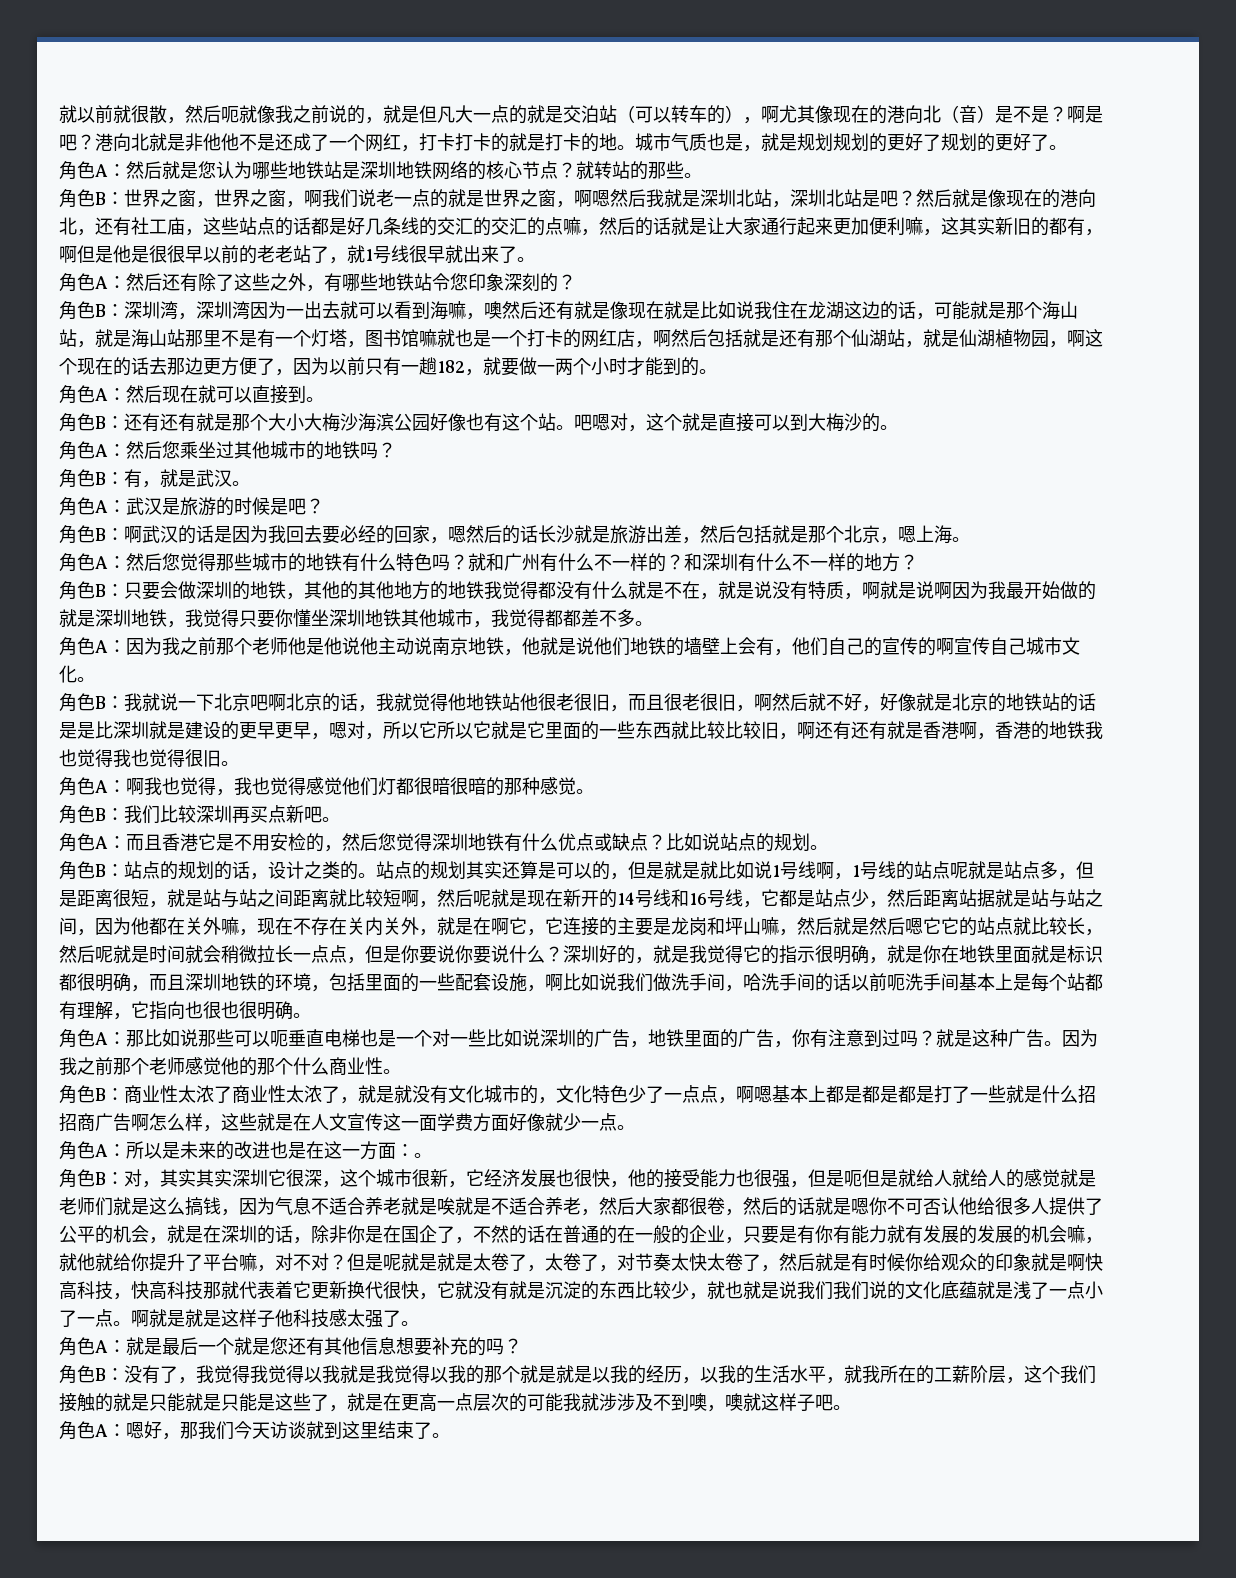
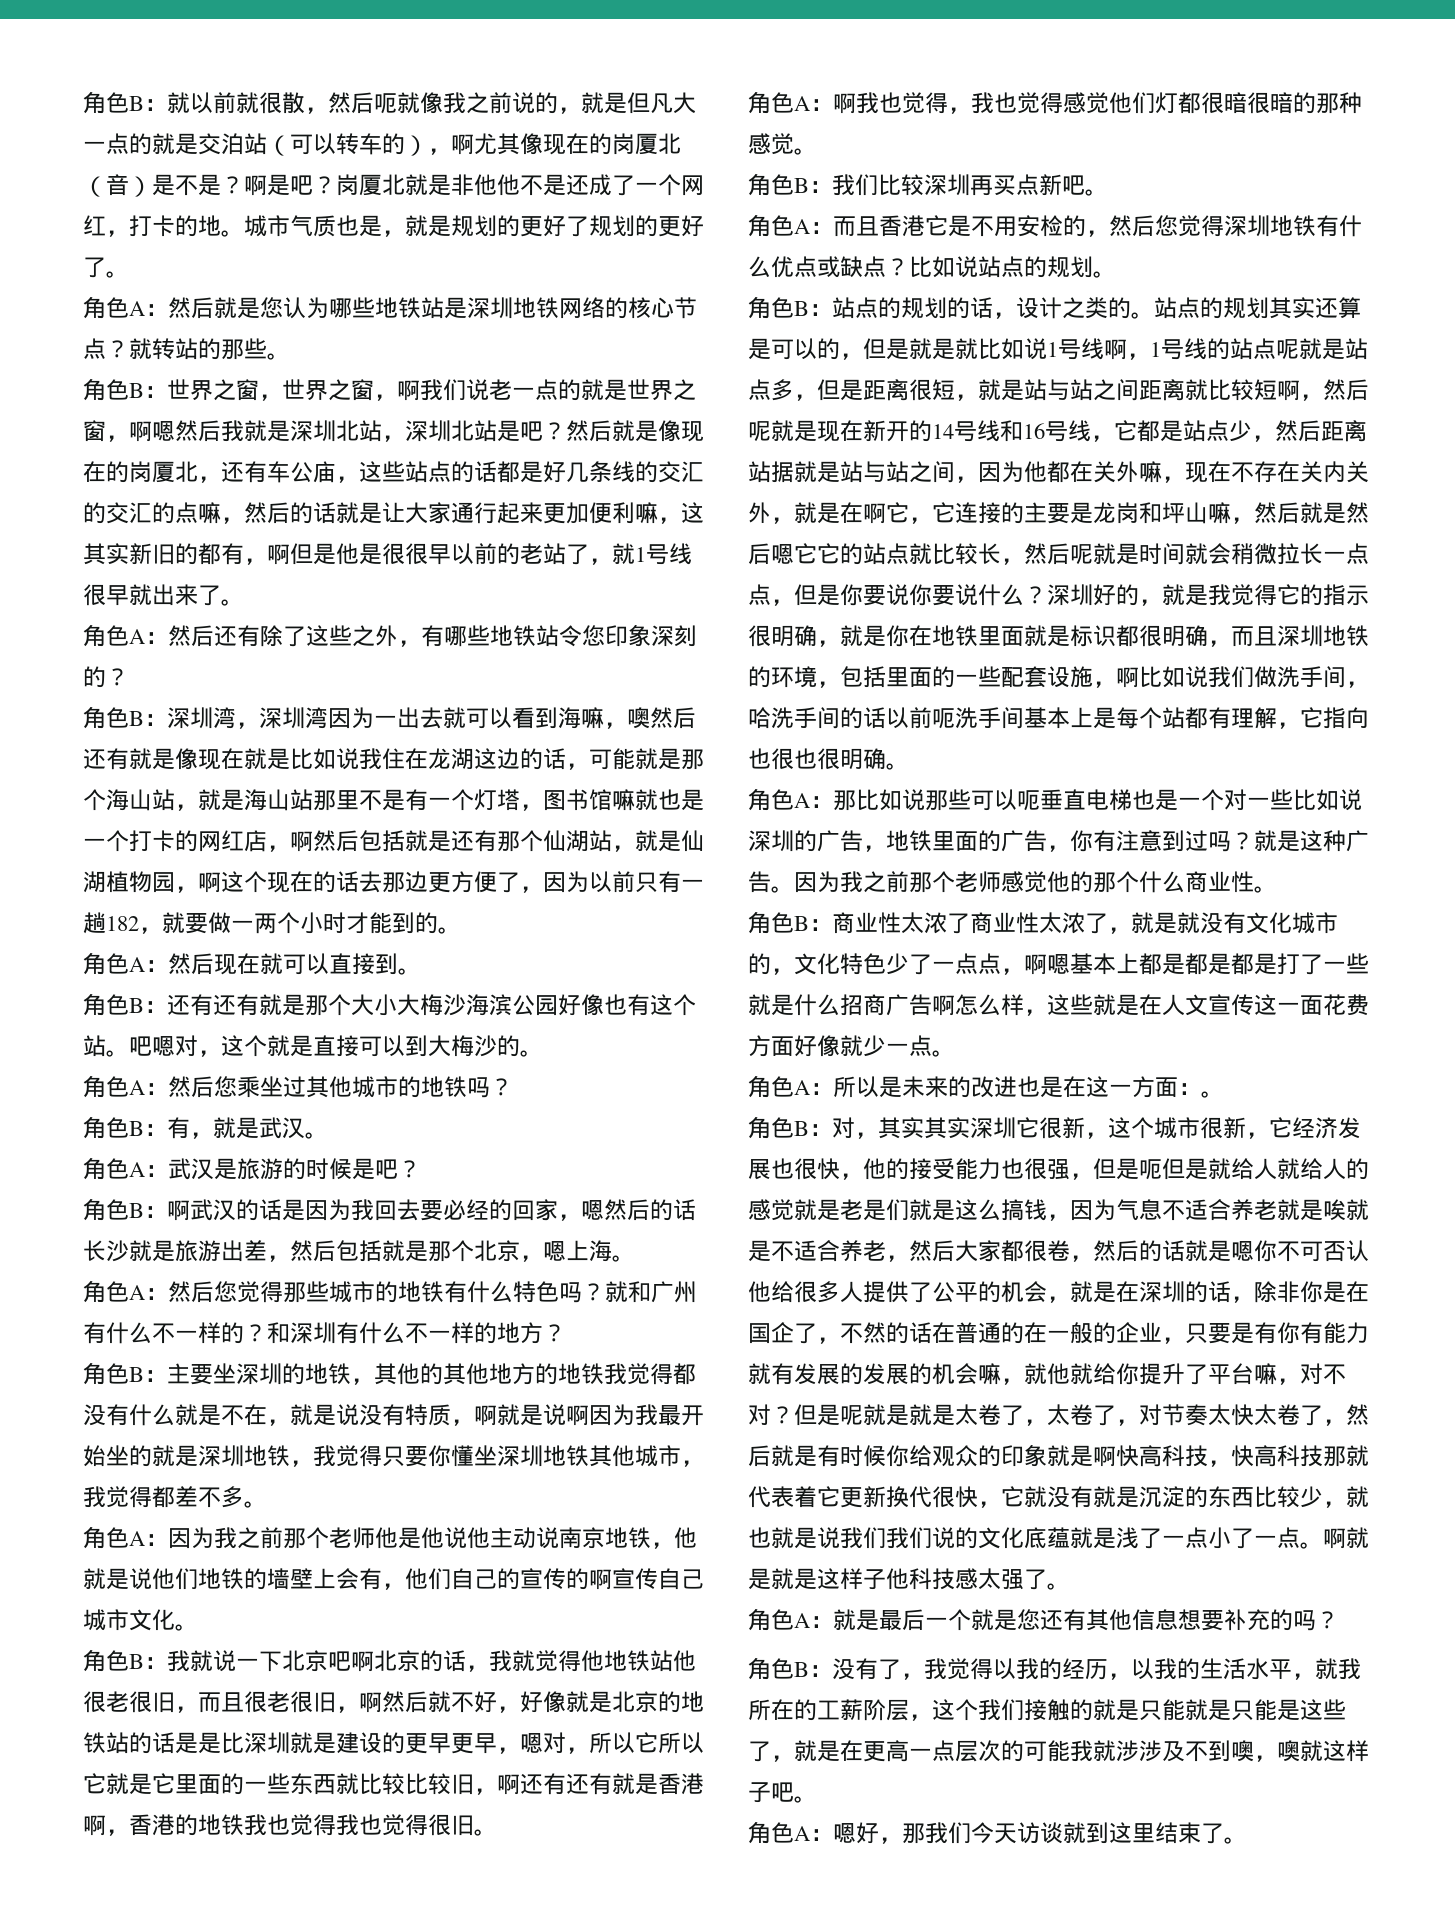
- 就以前就很散，然后呃就像我之前说的，就是但凡大一点的就是交泊站（可以转车的），啊尤其像现在的港向北（音）是不是？
+ 角色B：就以前就很散，然后呃就像我之前说的，就是但凡大一点的就是交泊站（可以转车的），啊尤其像现在的岗厦北（音）是不是？
- 港向北就是非他他不是还成了一个网红，打卡打卡的就是打卡的地。
+ 岗厦北就是非他他不是还成了一个网红，打卡的地。
- 城市气质也是，就是规划规划的更好了规划的更好了。
+ 城市气质也是，就是规划的更好了规划的更好了。
- 然后就是像现在的港向北，还有社工庙，这些站点的话都是好几条线的交汇的交汇的点嘛，然后的话就是让大家通行起来更加便利嘛，这其实新旧的都有，啊但是他是很很早以前的老老站了，就1号线很早就出来了。
+ 然后就是像现在的岗厦北，还有车公庙，这些站点的话都是好几条线的交汇的交汇的点嘛，然后的话就是让大家通行起来更加便利嘛，这其实新旧的都有，啊但是他是很很早以前的老站了，就1号线很早就出来了。
- 角色B：只要会做深圳的地铁，其他的其他地方的地铁我觉得都没有什么就是不在，就是说没有特质，啊就是说啊因为我最开始做的就是深圳地铁，我觉得只要你懂坐深圳地铁其他城市，我觉得都都差不多。
+ 角色B：主要坐深圳的地铁，其他的其他地方的地铁我觉得都没有什么就是不在，就是说没有特质，啊就是说啊因为我最开始坐的就是深圳地铁，我觉得只要你懂坐深圳地铁其他城市，我觉得都差不多。
- 角色B：商业性太浓了商业性太浓了，就是就没有文化城市的，文化特色少了一点点，啊嗯基本上都是都是都是打了一些就是什么招招商广告啊怎么样，这些就是在人文宣传这一面学费方面好像就少一点。
+ 角色B：商业性太浓了商业性太浓了，就是就没有文化城市的，文化特色少了一点点，啊嗯基本上都是都是都是打了一些就是什么招商广告啊怎么样，这些就是在人文宣传这一面花费方面好像就少一点。
- 对，其实其实深圳它很深，这个城市很新，它经济发展也很快，他的接受能力也很强，但是呃但是就给人就给人的感觉就是老师们就是这么搞钱，因为气息不适合养老就是唉就是不适合养老，然后大家都很卷，然后的话就是嗯你不可否认他给很多人提供了公平的机会，就是在深圳的话，除非你是在国企了，不然的话在普通的在一般的企业，只要是有你有能力就有发展的发展的机会嘛，就他就给你提升了平台嘛，对不对？
+ 对，其实其实深圳它很新，这个城市很新，它经济发展也很快，他的接受能力也很强，但是呃但是就给人就给人的感觉就是老是们就是这么搞钱，因为气息不适合养老就是唉就是不适合养老，然后大家都很卷，然后的话就是嗯你不可否认他给很多人提供了公平的机会，就是在深圳的话，除非你是在国企了，不然的话在普通的在一般的企业，只要是有你有能力就有发展的发展的机会嘛，就他就给你提升了平台嘛，对不对？
- 角色B：没有了，我觉得我觉得以我就是我觉得以我的那个就是就是以我的经历，以我的生活水平，就我所在的工薪阶层，这个我们接触的就是只能就是只能是这些了，就是在更高一点层次的可能我就涉涉及不到噢，噢就这样子吧。
+ 角色B：没有了，我觉得以我的经历，以我的生活水平，就我所在的工薪阶层，这个我们接触的就是只能就是只能是这些了，就是在更高一点层次的可能我就涉涉及不到噢，噢就这样子吧。

